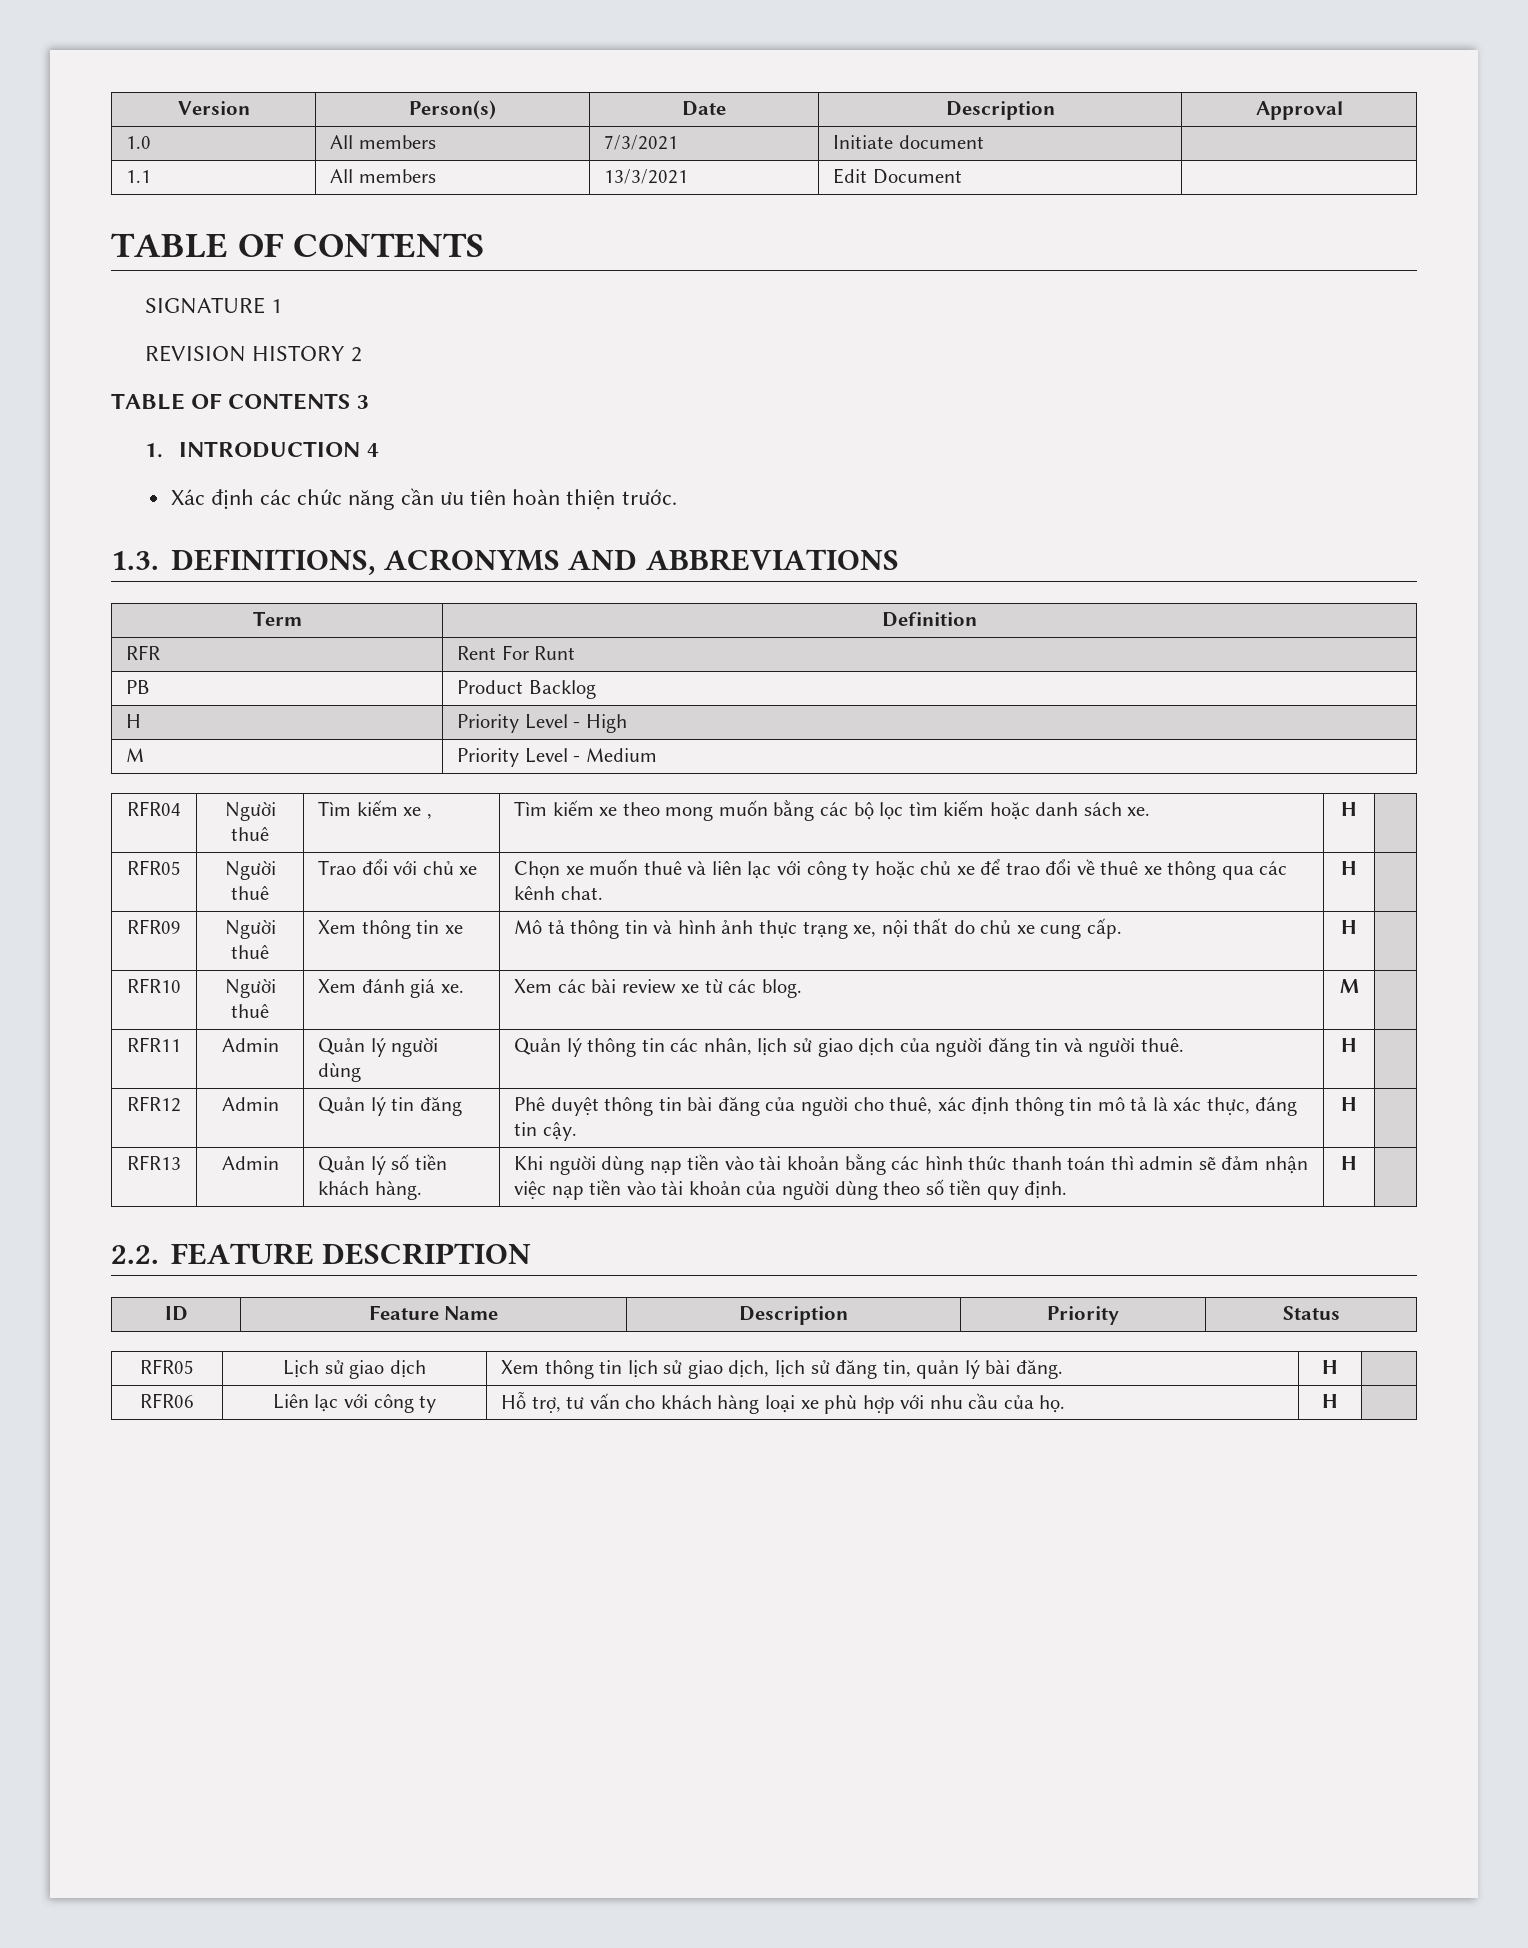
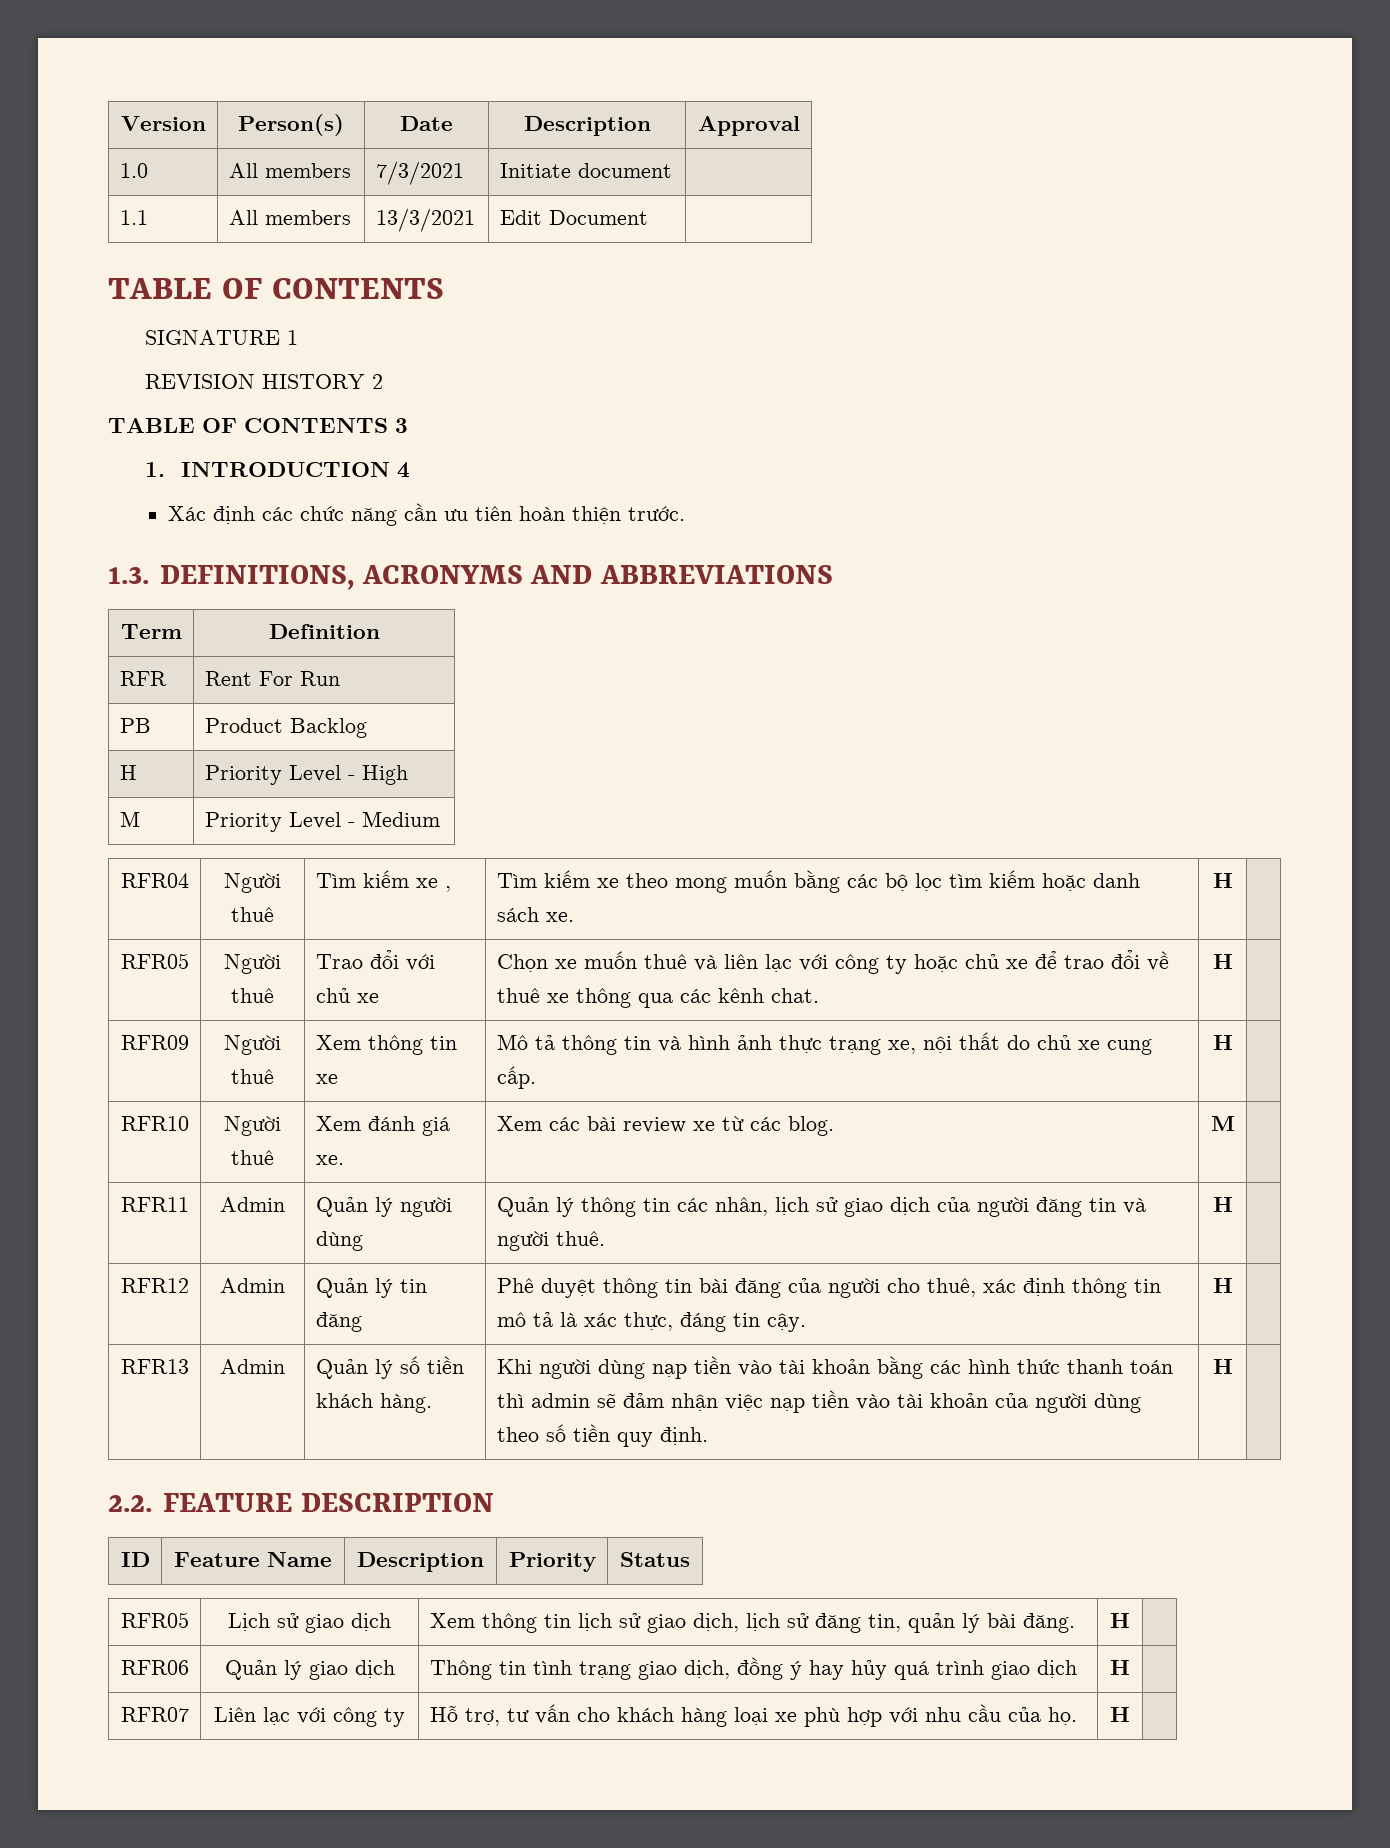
- RFR | Rent For Runt
+ RFR | Rent For Run
- RFR06 | Liên lạc với công ty | Hỗ trợ, tư vấn cho khách hàng loại xe phù hợp với nhu cầu của họ. | H |
+ RFR06 | Quản lý giao dịch | Thông tin tình trạng giao dịch, đồng ý hay hủy quá trình giao dịch | H |
+ RFR07 | Liên lạc với công ty | Hỗ trợ, tư vấn cho khách hàng loại xe phù hợp với nhu cầu của họ. | H |

